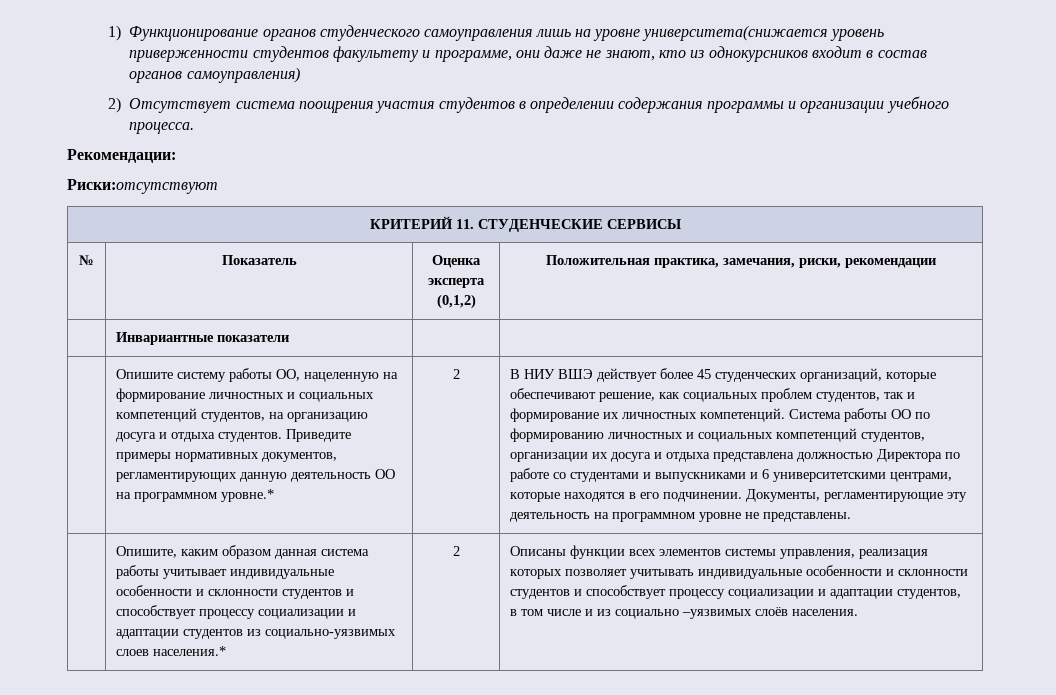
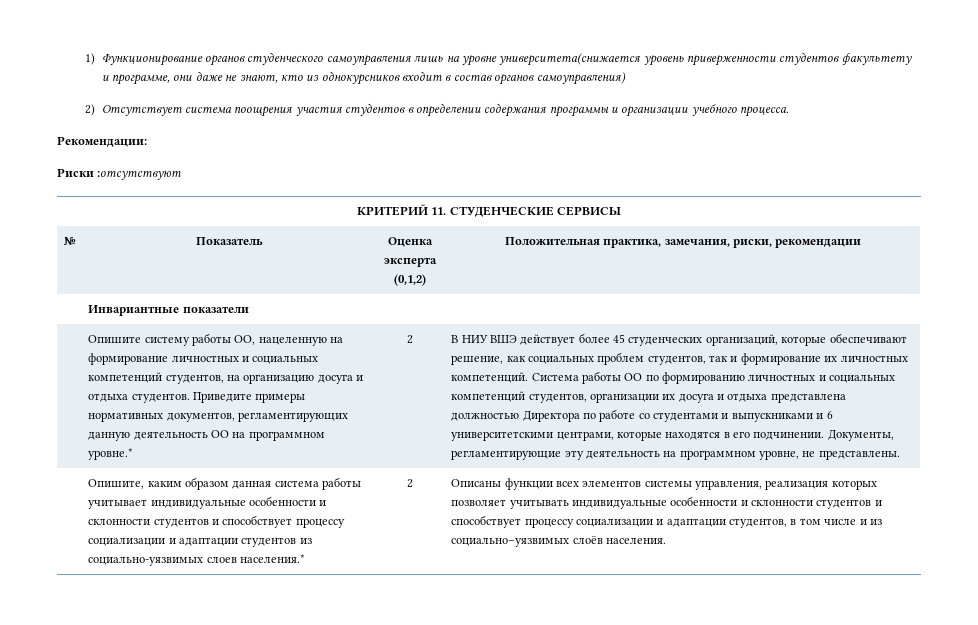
- Риски:отсутствуют
+ Риски :отсутствуют
- Документы, регламентирующие эту деятельность на программном уровне не представлены.
+ Документы, регламентирующие эту деятельность на программном уровне, не представлены.
- Описаны функции всех элементов системы управления, реализация которых позволяет учитывать индивидуальные особенности и склонности студентов и способствует процессу социализации и адаптации студентов, в том числе и из социально –уязвимых слоёв населения.
+ Описаны функции всех элементов системы управления, реализация которых позволяет учитывать индивидуальные особенности и склонности студентов и способствует процессу социализации и адаптации студентов, в том числе и из социально–уязвимых слоёв населения.

